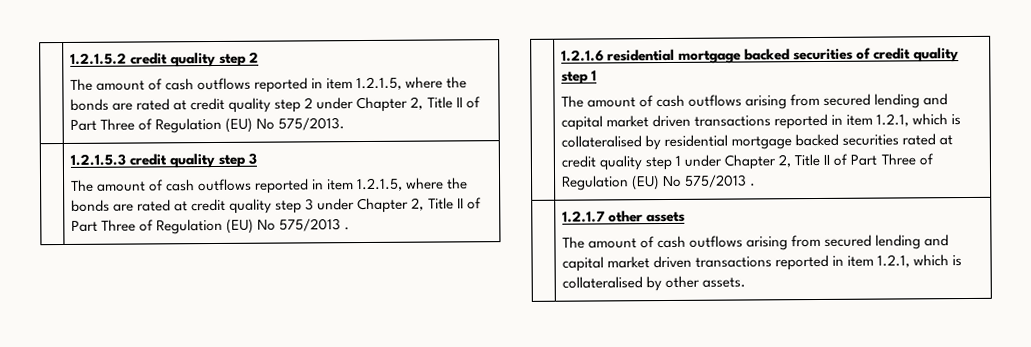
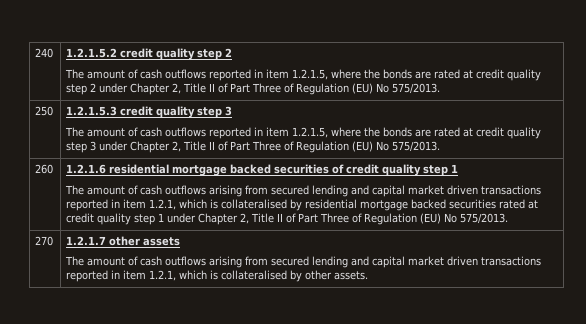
- | 1.2.1.5.2 credit quality step 2
+ 240 | 1.2.1.5.2 credit quality step 2
- | 1.2.1.5.3 credit quality step 3
- The amount of cash outflows reported in item 1.2.1.5, where the bonds are rated at credit quality step 3 under Chapter 2, Title II of Part Three of Regulation (EU) No 575/2013 .
+ 250 | 1.2.1.5.3 credit quality step 3
+ The amount of cash outflows reported in item 1.2.1.5, where the bonds are rated at credit quality step 3 under Chapter 2, Title II of Part Three of Regulation (EU) No 575/2013.
+ 260
- The amount of cash outflows arising from secured lending and capital market driven transactions reported in item 1.2.1, which is collateralised by residential mortgage backed securities rated at credit quality step 1 under Chapter 2, Title II of Part Three of Regulation (EU) No 575/2013 .
- | 1.2.1.7 other assets
+ The amount of cash outflows arising from secured lending and capital market driven transactions reported in item 1.2.1, which is collateralised by residential mortgage backed securities rated at credit quality step 1 under Chapter 2, Title II of Part Three of Regulation (EU) No 575/2013.
+ 270 | 1.2.1.7 other assets

